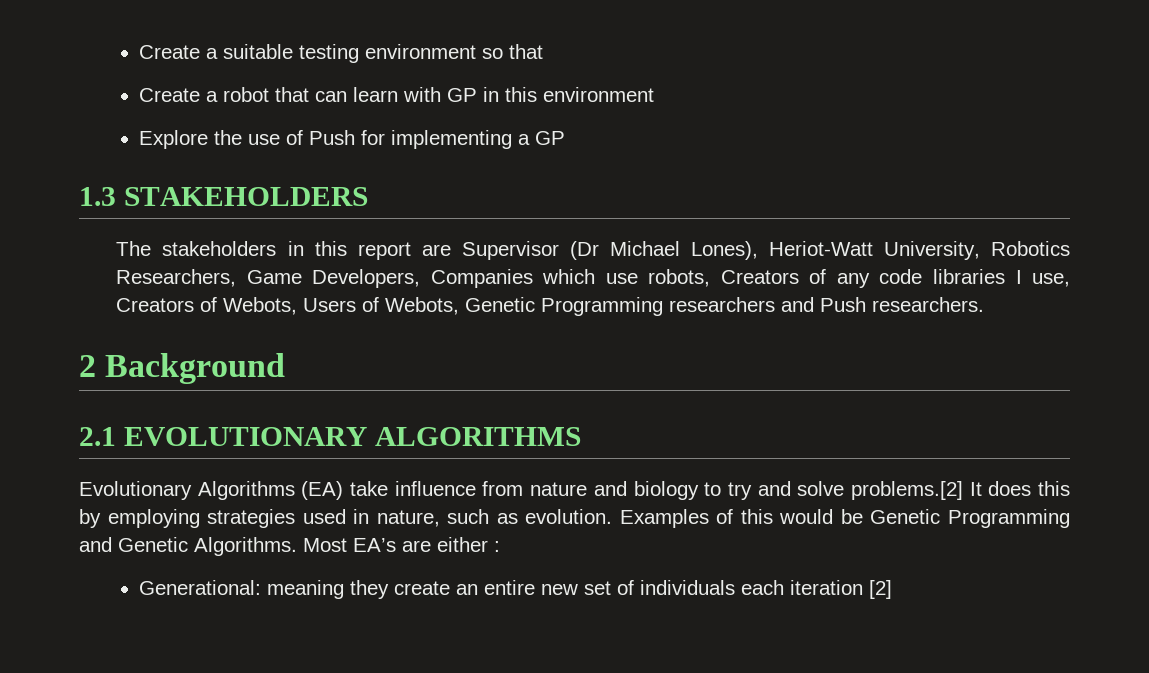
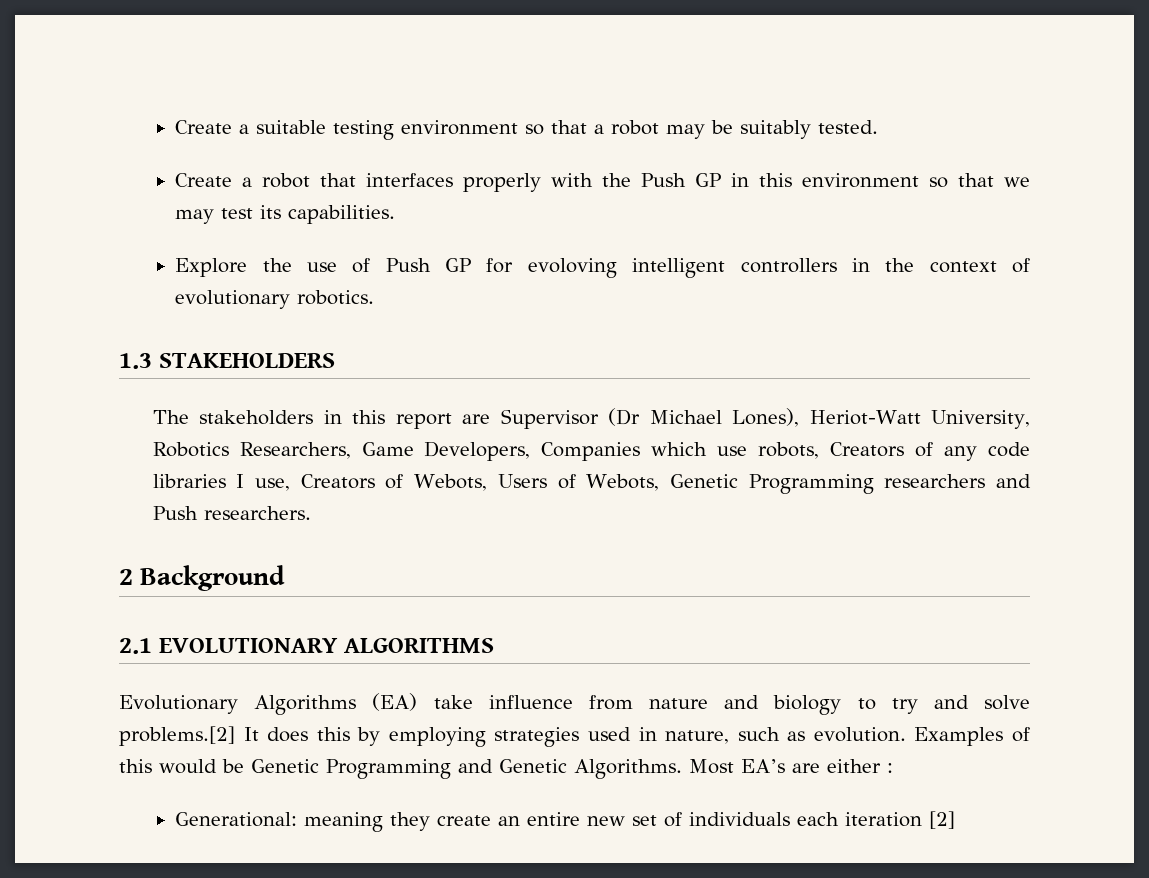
- Create a suitable testing environment so that
+ Create a suitable testing environment so that a robot may be suitably tested.
- Create a robot that can learn with GP in this environment
+ Create a robot that interfaces properly with the Push GP in this environment so that we may test its capabilities.
- Explore the use of Push for implementing a GP
+ Explore the use of Push GP for evoloving intelligent controllers in the context of evolutionary robotics.

